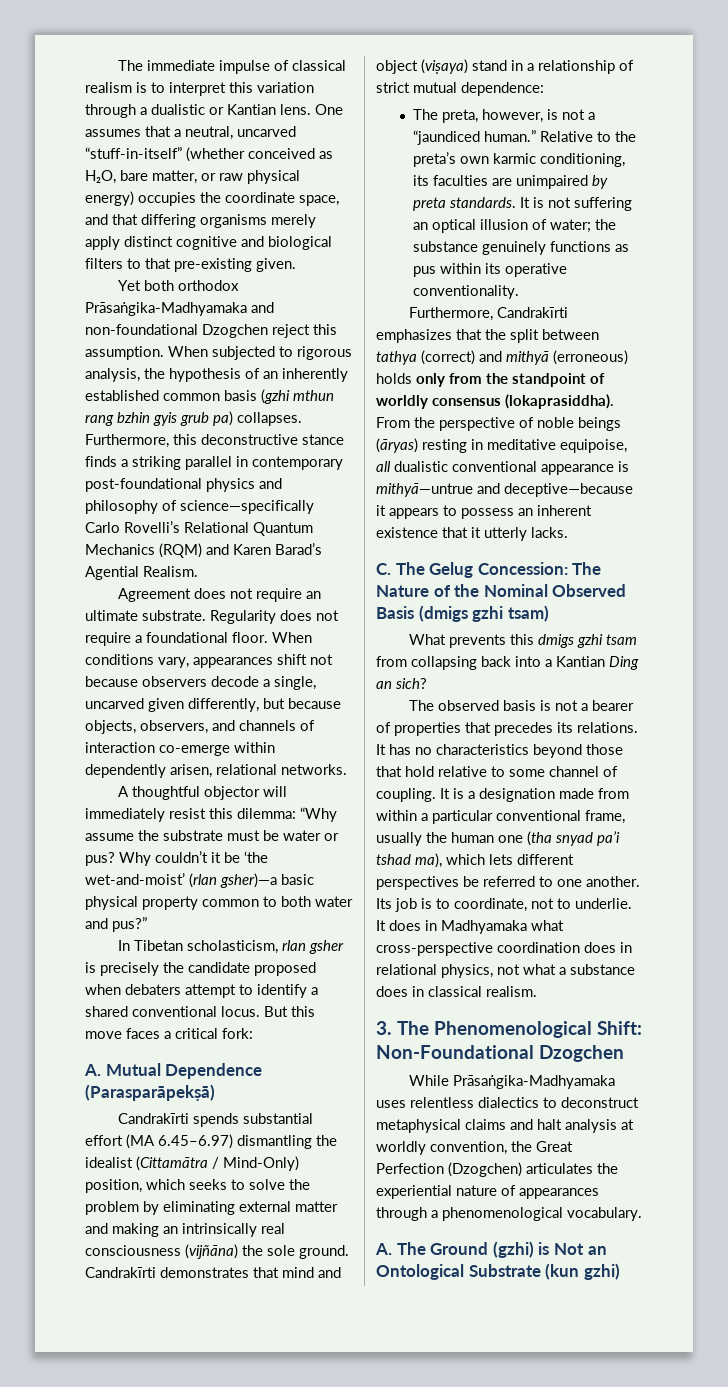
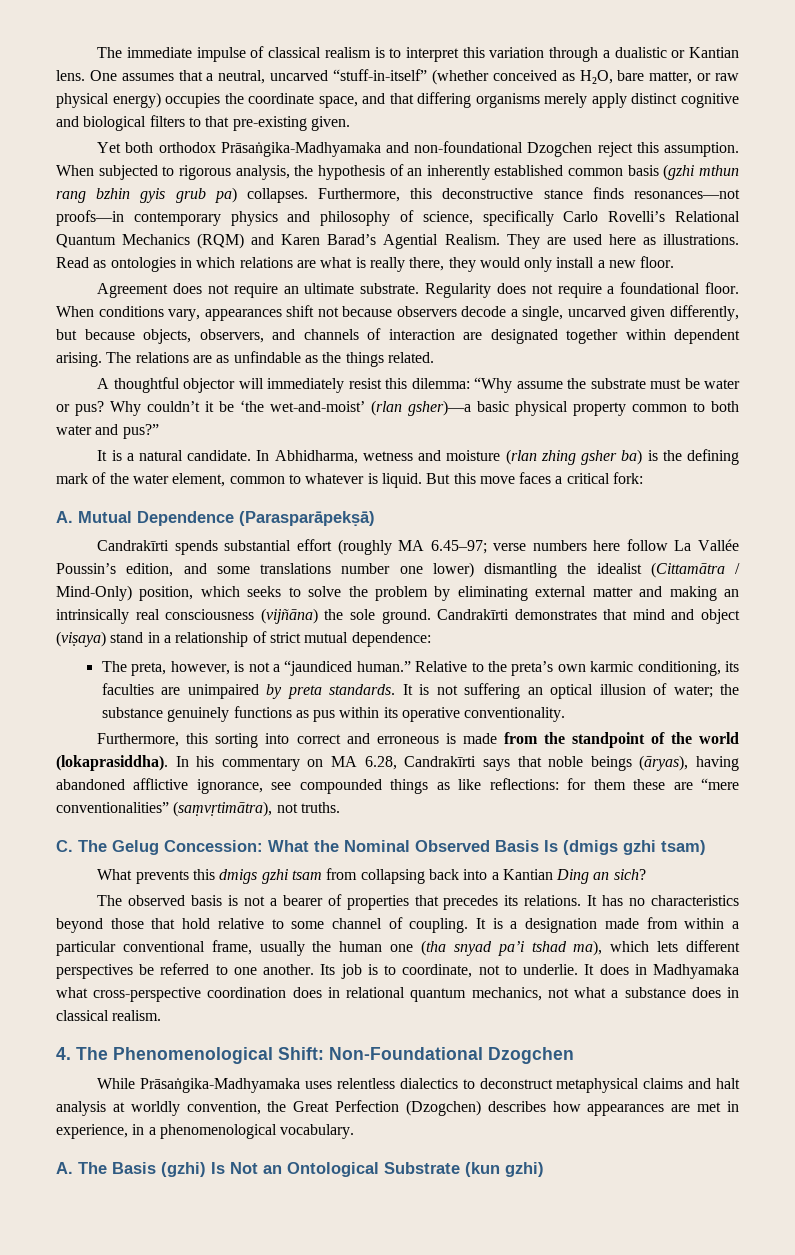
- Furthermore, this deconstructive stance finds a striking parallel in contemporary post-foundational physics and philosophy of science—specifically Carlo Rovelli’s Relational Quantum Mechanics (RQM) and Karen Barad’s Agential Realism.
+ Furthermore, this deconstructive stance finds resonances—not proofs—in contemporary physics and philosophy of science, specifically Carlo Rovelli’s Relational Quantum Mechanics (RQM) and Karen Barad’s Agential Realism. They are used here as illustrations. Read as ontologies in which relations are what is really there, they would only install a new floor.
- When conditions vary, appearances shift not because observers decode a single, uncarved given differently, but because objects, observers, and channels of interaction co-emerge within dependently arisen, relational networks.
+ When conditions vary, appearances shift not because observers decode a single, uncarved given differently, but because objects, observers, and channels of interaction are designated together within dependent arising. The relations are as unfindable as the things related.
- In Tibetan scholasticism, rlan gsher is precisely the candidate proposed when debaters attempt to identify a shared conventional locus.
+ It is a natural candidate. In Abhidharma, wetness and moisture (rlan zhing gsher ba) is the defining mark of the water element, common to whatever is liquid.
- Candrakīrti spends substantial effort (MA 6.45–6.97) dismantling the idealist (Cittamātra / Mind-Only) position, which seeks to solve the problem by eliminating external matter and making an intrinsically real consciousness (vijñāna) the sole ground.
+ Candrakīrti spends substantial effort (roughly MA 6.45–97; verse numbers here follow La Vallée Poussin’s edition, and some translations number one lower) dismantling the idealist (Cittamātra / Mind-Only) position, which seeks to solve the problem by eliminating external matter and making an intrinsically real consciousness (vijñāna) the sole ground.
- Furthermore, Candrakīrti emphasizes that the split between tathya (correct) and mithyā (erroneous) holds only from the standpoint of worldly consensus (lokaprasiddha). From the perspective of noble beings (āryas) resting in meditative equipoise, all dualistic conventional appearance is mithyā—untrue and deceptive—because it appears to possess an inherent existence that it utterly lacks.
+ Furthermore, this sorting into correct and erroneous is made from the standpoint of the world (lokaprasiddha). In his commentary on MA 6.28, Candrakīrti says that noble beings (āryas), having abandoned afflictive ignorance, see compounded things as like reflections: for them these are “mere conventionalities” (saṃvṛtimātra), not truths.
- C. The Gelug Concession: The Nature of the Nominal Observed Basis (dmigs gzhi tsam)
+ C. The Gelug Concession: What the Nominal Observed Basis Is (dmigs gzhi tsam)
- It does in Madhyamaka what cross-perspective coordination does in relational physics, not what a substance does in classical realism.
+ It does in Madhyamaka what cross-perspective coordination does in relational quantum mechanics, not what a substance does in classical realism.
- 3. The Phenomenological Shift: Non-Foundational Dzogchen
+ 4. The Phenomenological Shift: Non-Foundational Dzogchen
- While Prāsaṅgika-Madhyamaka uses relentless dialectics to deconstruct metaphysical claims and halt analysis at worldly convention, the Great Perfection (Dzogchen) articulates the experiential nature of appearances through a phenomenological vocabulary.
+ While Prāsaṅgika-Madhyamaka uses relentless dialectics to deconstruct metaphysical claims and halt analysis at worldly convention, the Great Perfection (Dzogchen) describes how appearances are met in experience, in a phenomenological vocabulary.
- A. The Ground (gzhi) is Not an Ontological Substrate (kun gzhi)
+ A. The Basis (gzhi) Is Not an Ontological Substrate (kun gzhi)

